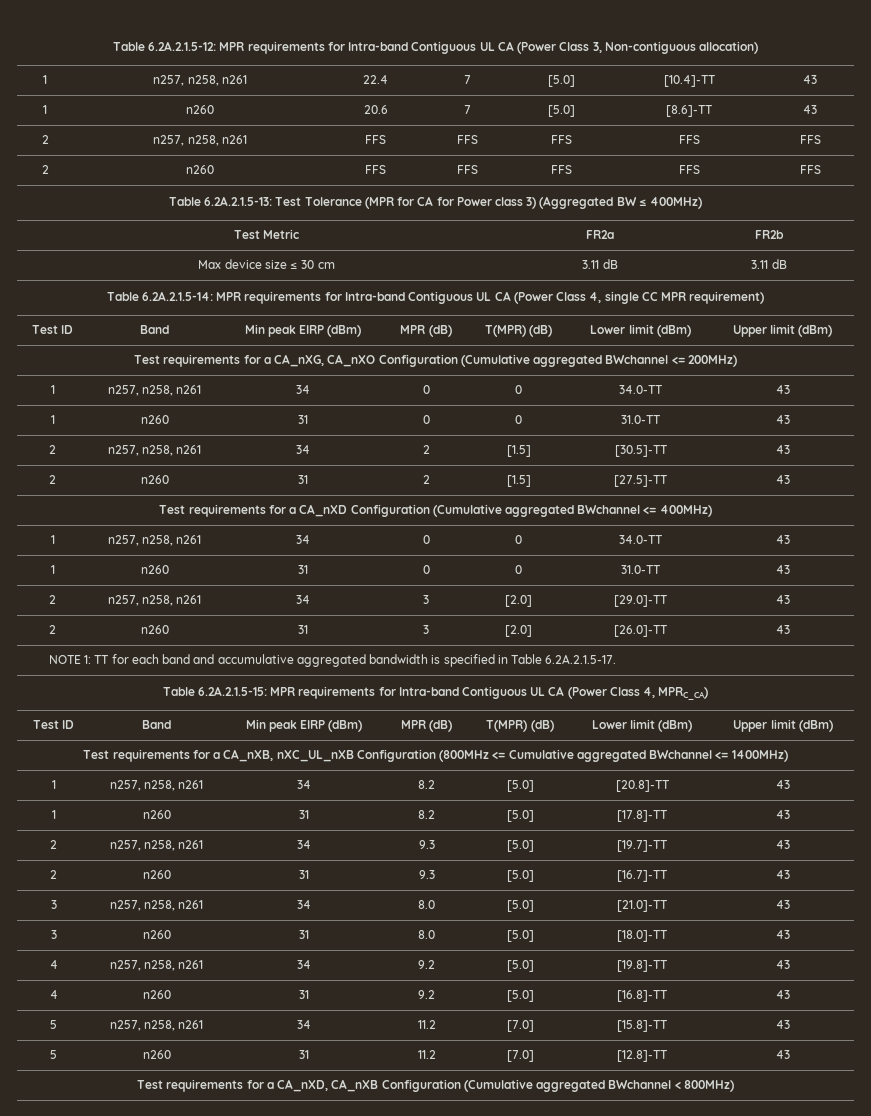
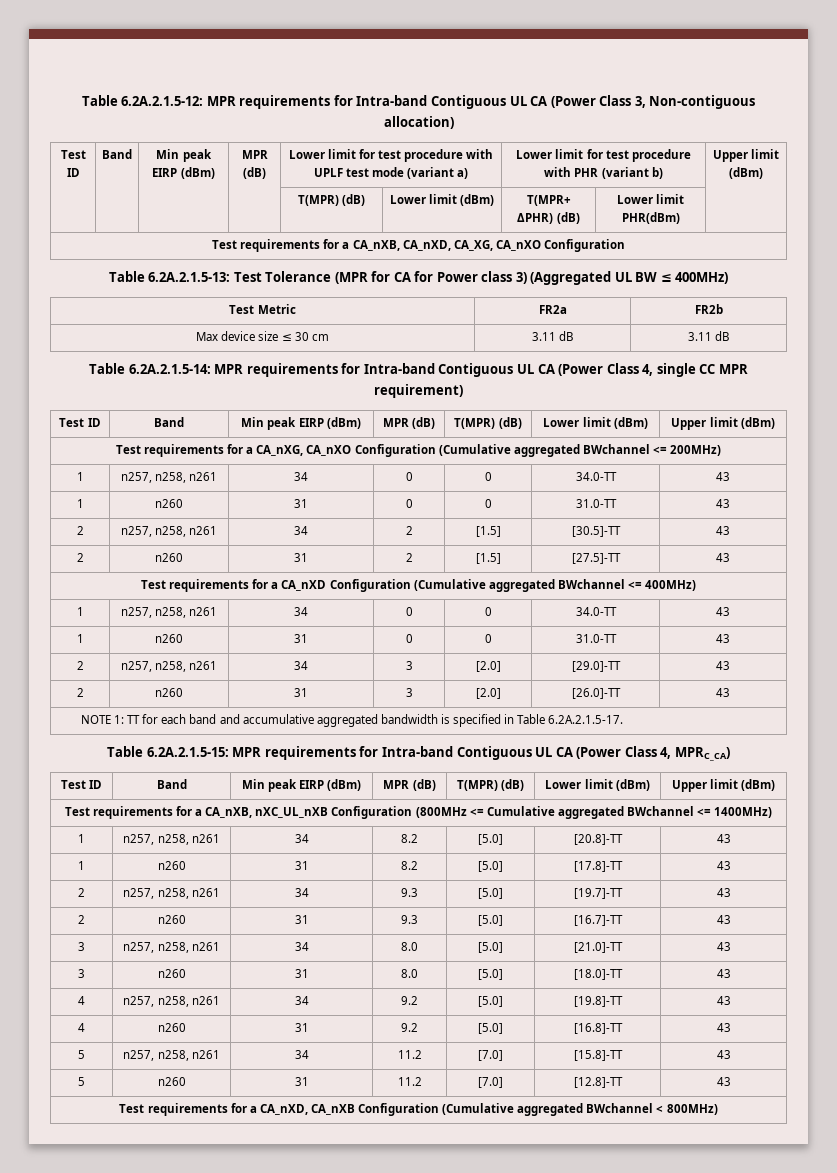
- 1 | n257, n258, n261 | 22.4 | 7 | [5.0] | [10.4]-TT | 43
- 1 | n260 | 20.6 | 7 | [5.0] | [8.6]-TT | 43
- 2 | n257, n258, n261 | FFS | FFS | FFS | FFS | FFS
- 2 | n260 | FFS | FFS | FFS | FFS | FFS
+ Test ID | Band | Min peak EIRP (dBm) | MPR (dB) | Lower limit for test procedure with UPLF test mode (variant a) | Lower limit for test procedure with PHR (variant b) | Upper limit (dBm)
+ | | | | T(MPR) (dB) | Lower limit (dBm) | T(MPR+ ΔPHR) (dB) | Lower limit PHR(dBm) |
+ Test requirements for a CA_nXB, CA_nXD, CA_XG, CA_nXO Configuration
- Table 6.2A.2.1.5-13: Test Tolerance (MPR for CA for Power class 3) (Aggregated BW ≤ 400MHz)
+ Table 6.2A.2.1.5-13: Test Tolerance (MPR for CA for Power class 3) (Aggregated UL BW ≤ 400MHz)

